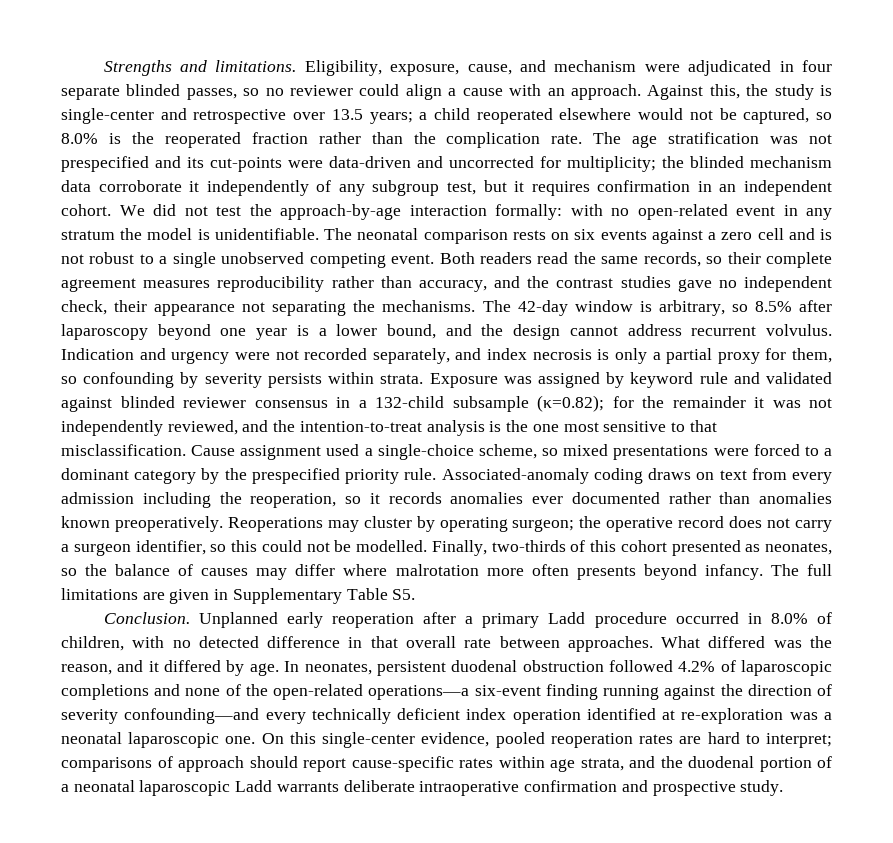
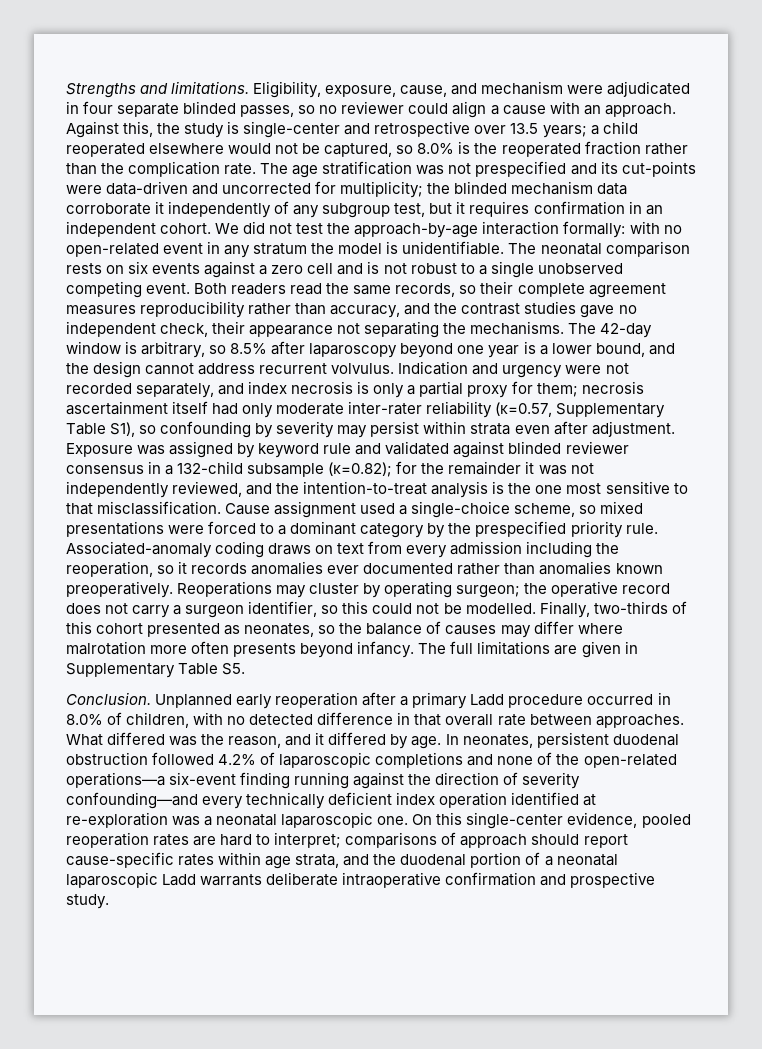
- Indication and urgency were not recorded separately, and index necrosis is only a partial proxy for them, so confounding by severity persists within strata.
+ Indication and urgency were not recorded separately, and index necrosis is only a partial proxy for them; necrosis ascertainment itself had only moderate inter-rater reliability (κ=0.57, Supplementary Table S1), so confounding by severity may persist within strata even after adjustment.

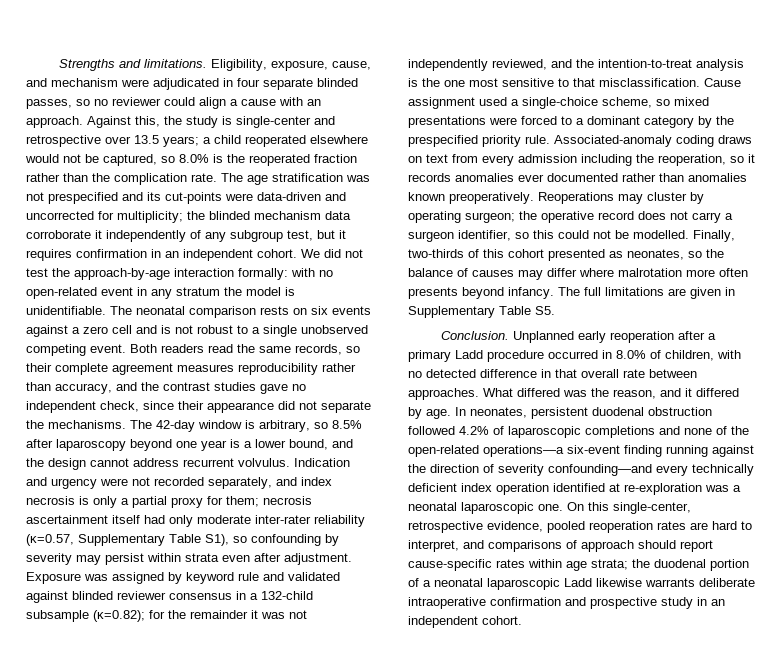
- Both readers read the same records, so their complete agreement measures reproducibility rather than accuracy, and the contrast studies gave no independent check, their appearance not separating the mechanisms.
+ Both readers read the same records, so their complete agreement measures reproducibility rather than accuracy, and the contrast studies gave no independent check, since their appearance did not separate the mechanisms.
- On this single-center evidence, pooled reoperation rates are hard to interpret; comparisons of approach should report cause-specific rates within age strata, and the duodenal portion of a neonatal laparoscopic Ladd warrants deliberate intraoperative confirmation and prospective study.
+ On this single-center, retrospective evidence, pooled reoperation rates are hard to interpret, and comparisons of approach should report cause-specific rates within age strata; the duodenal portion of a neonatal laparoscopic Ladd likewise warrants deliberate intraoperative confirmation and prospective study in an independent cohort.

